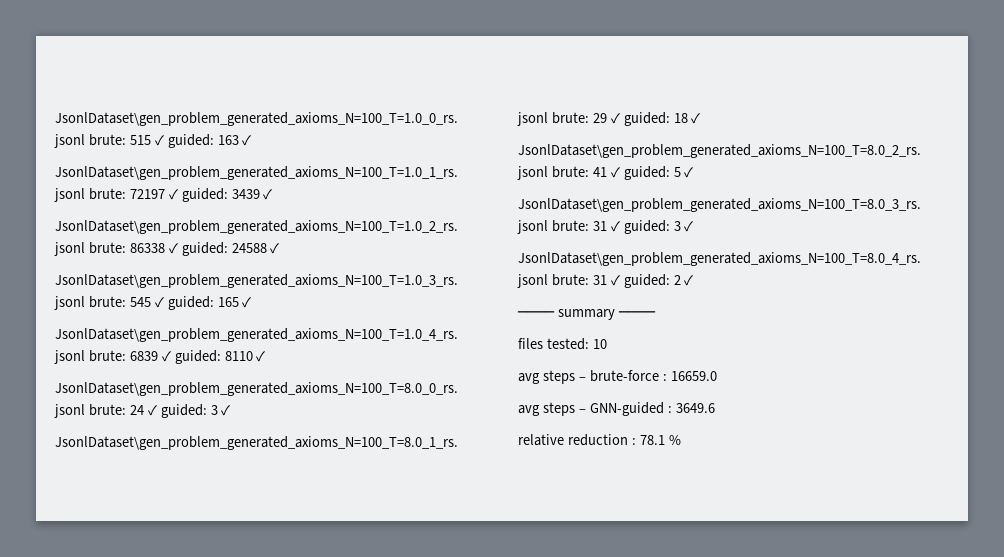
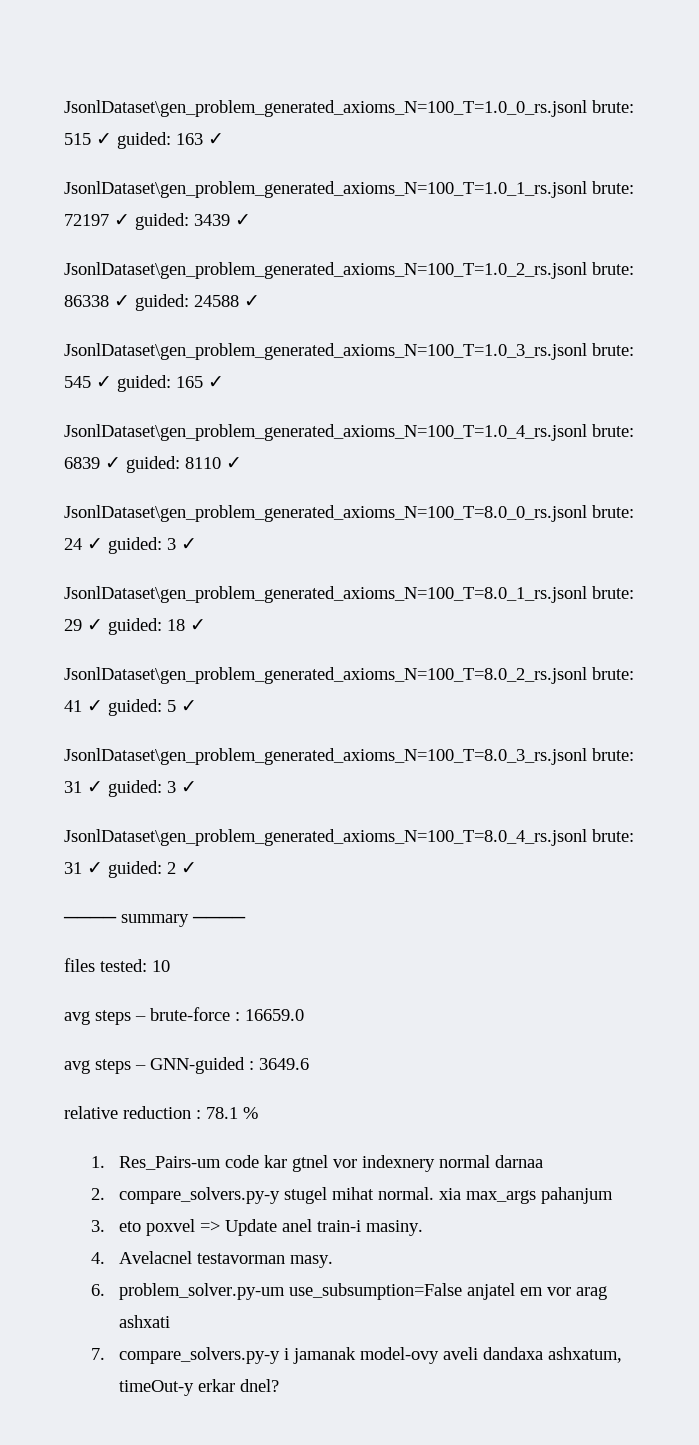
+ 1. Res_Pairs-um code kar gtnel vor indexnery normal darnaa
+ 2. compare_solvers.py-y stugel mihat normal. xia max_args pahanjum
+ 3. eto poxvel => Update anel train-i masiny.
+ 4. Avelacnel testavorman masy.
+ 6. problem_solver.py-um use_subsumption=False anjatel em vor arag ashxati
+ 7. compare_solvers.py-y i jamanak model-ovy aveli dandaxa ashxatum, timeOut-y erkar dnel?

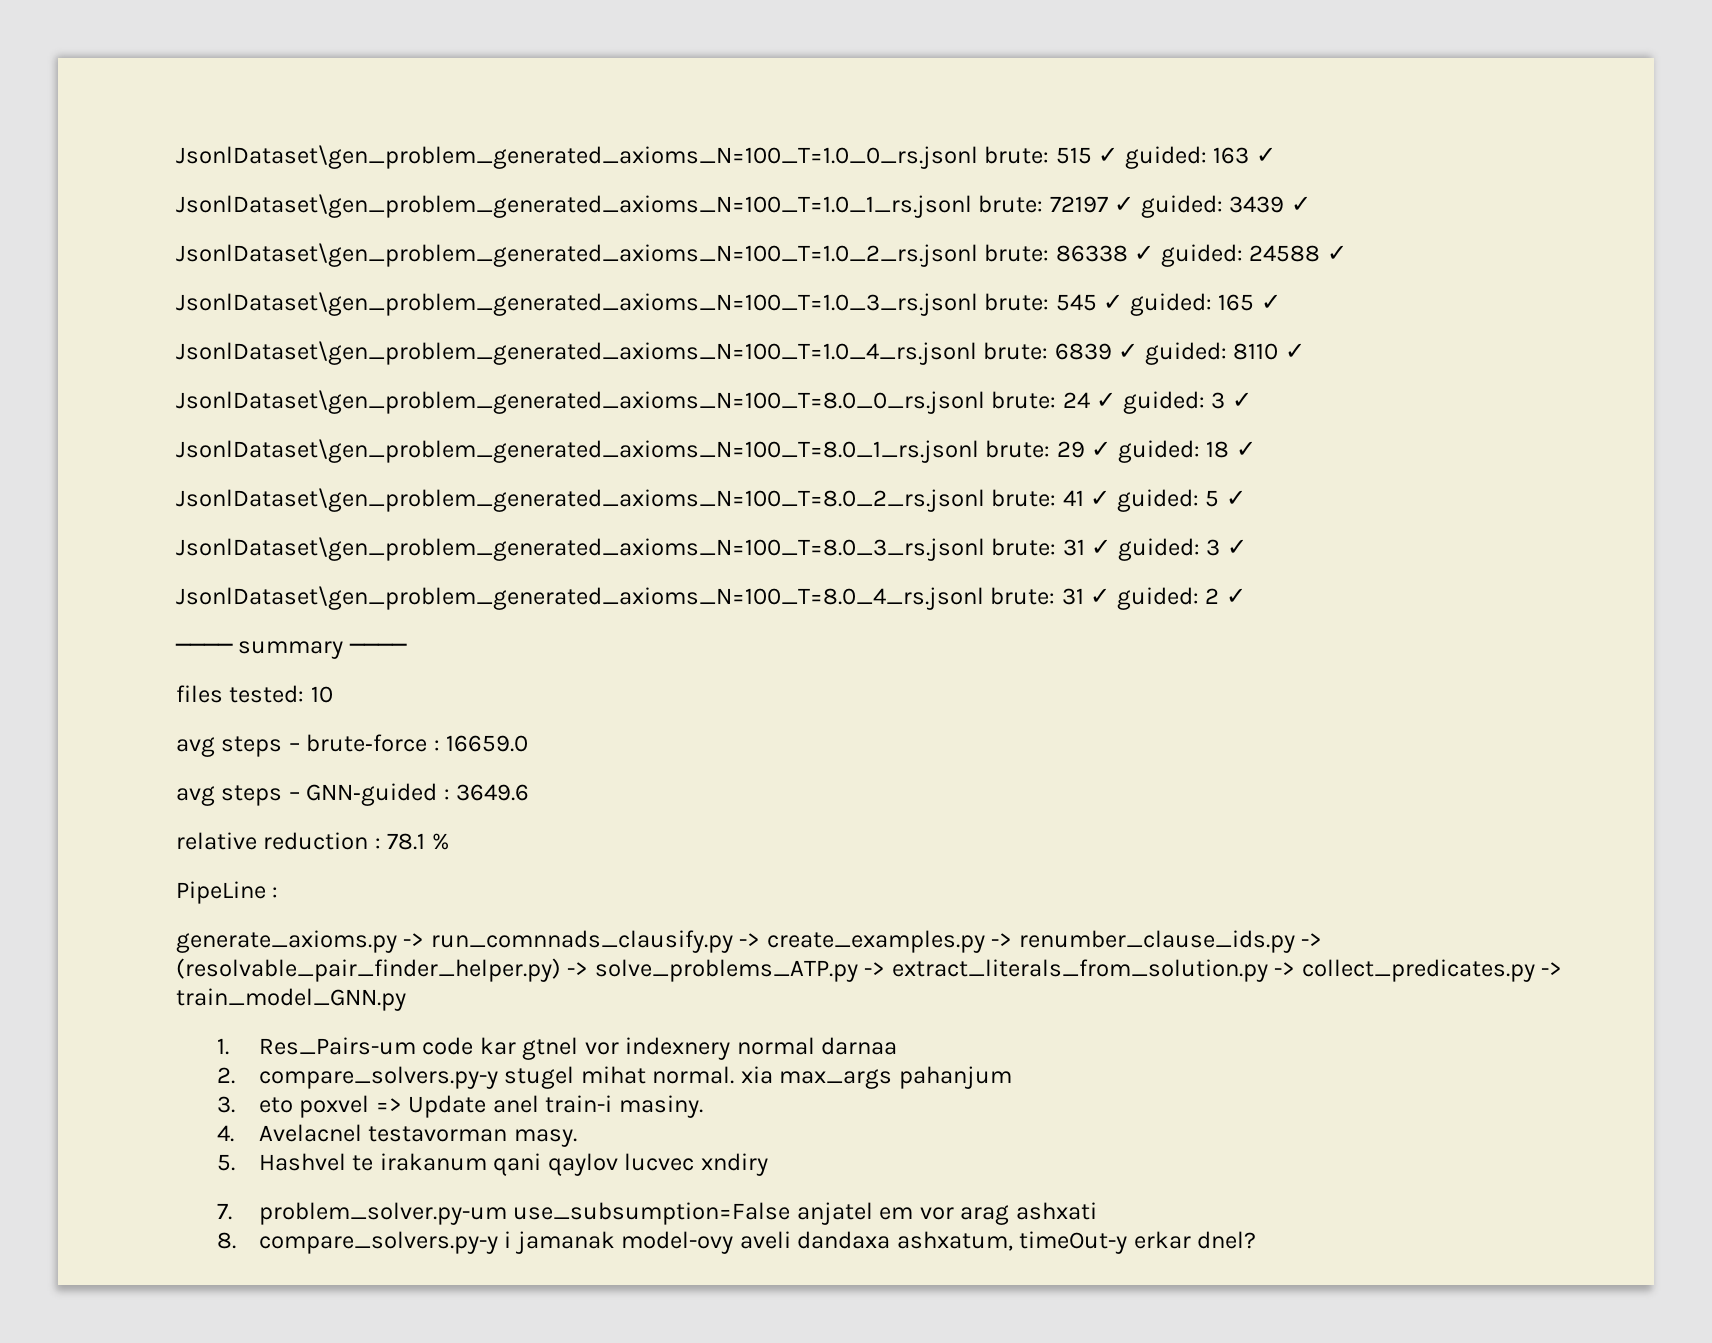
+ PipeLine :
+ generate_axioms.py -> run_comnnads_clausify.py -> create_examples.py -> renumber_clause_ids.py -> (resolvable_pair_finder_helper.py) -> solve_problems_ATP.py -> extract_literals_from_solution.py -> collect_predicates.py -> train_model_GNN.py
- 6. problem_solver.py-um use_subsumption=False anjatel em vor arag ashxati
+ 5. Hashvel te irakanum qani qaylov lucvec xndiry
+ 7. problem_solver.py-um use_subsumption=False anjatel em vor arag ashxati
- 7. compare_solvers.py-y i jamanak model-ovy aveli dandaxa ashxatum, timeOut-y erkar dnel?
+ 8. compare_solvers.py-y i jamanak model-ovy aveli dandaxa ashxatum, timeOut-y erkar dnel?

